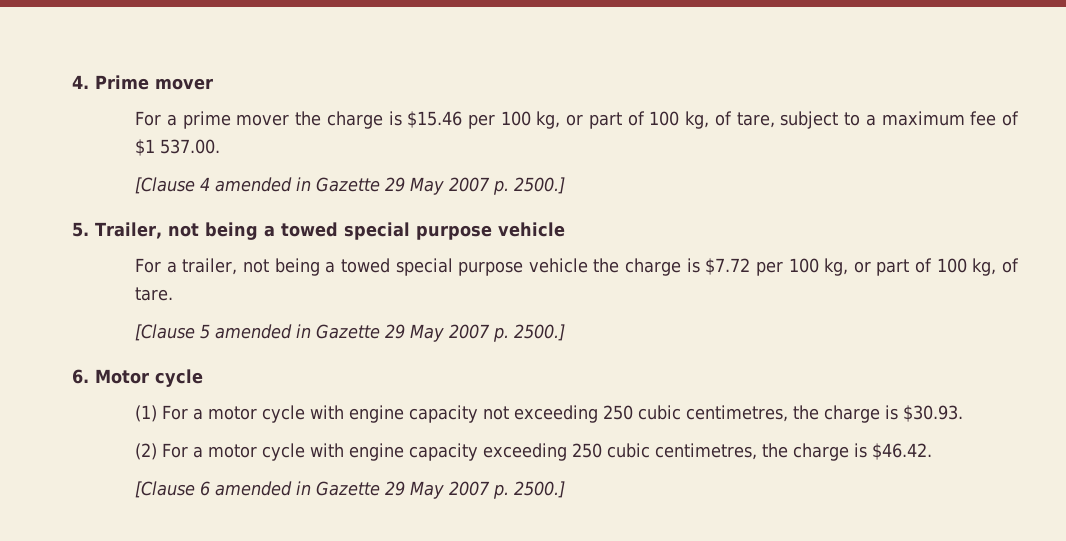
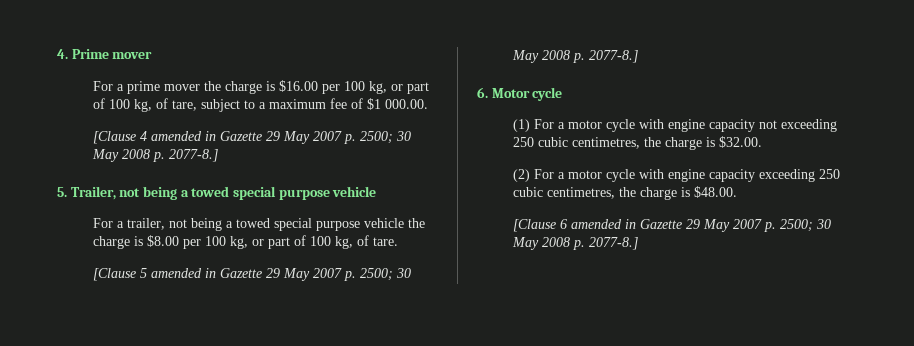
- For a prime mover the charge is $15.46 per 100 kg, or part of 100 kg, of tare, subject to a maximum fee of $1 537.00.
+ For a prime mover the charge is $16.00 per 100 kg, or part of 100 kg, of tare, subject to a maximum fee of $1 000.00.
- [Clause 4 amended in Gazette 29 May 2007 p. 2500.]
+ [Clause 4 amended in Gazette 29 May 2007 p. 2500; 30 May 2008 p. 2077-8.]
- For a trailer, not being a towed special purpose vehicle the charge is $7.72 per 100 kg, or part of 100 kg, of tare.
+ For a trailer, not being a towed special purpose vehicle the charge is $8.00 per 100 kg, or part of 100 kg, of tare.
- [Clause 5 amended in Gazette 29 May 2007 p. 2500.]
+ [Clause 5 amended in Gazette 29 May 2007 p. 2500; 30 May 2008 p. 2077-8.]
- (1) For a motor cycle with engine capacity not exceeding 250 cubic centimetres, the charge is $30.93.
+ (1) For a motor cycle with engine capacity not exceeding 250 cubic centimetres, the charge is $32.00.
- (2) For a motor cycle with engine capacity exceeding 250 cubic centimetres, the charge is $46.42.
+ (2) For a motor cycle with engine capacity exceeding 250 cubic centimetres, the charge is $48.00.
- [Clause 6 amended in Gazette 29 May 2007 p. 2500.]
+ [Clause 6 amended in Gazette 29 May 2007 p. 2500; 30 May 2008 p. 2077-8.]

